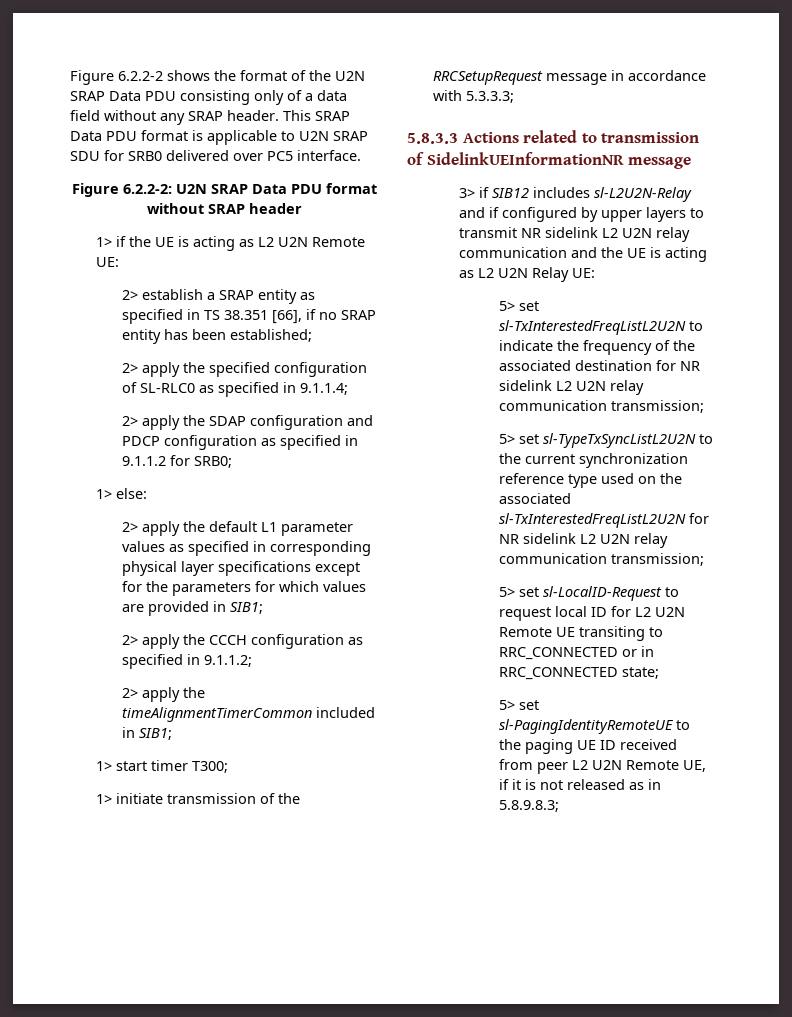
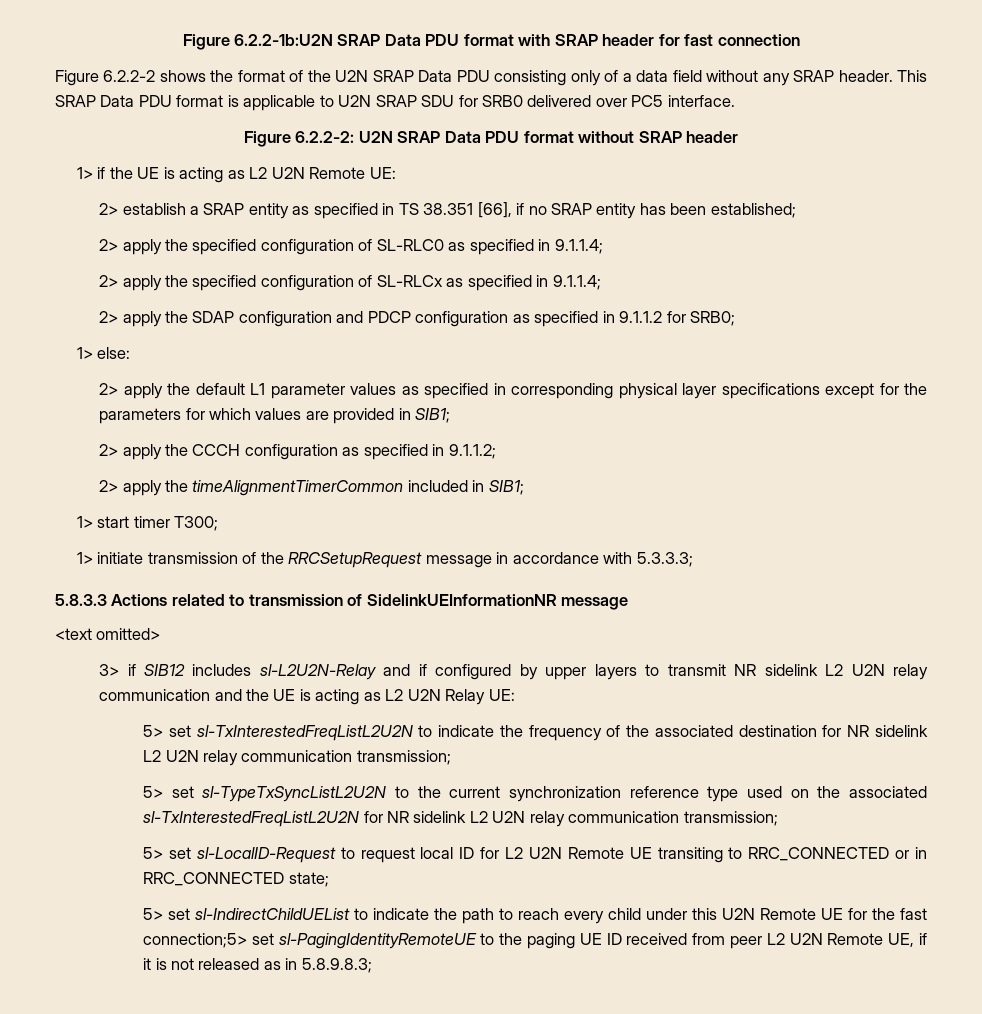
+ Figure 6.2.2-1b:U2N SRAP Data PDU format with SRAP header for fast connection
+ 2> apply the specified configuration of SL-RLCx as specified in 9.1.1.4;
+ <text omitted>
- 5> set sl-PagingIdentityRemoteUE to the paging UE ID received from peer L2 U2N Remote UE, if it is not released as in 5.8.9.8.3;
+ 5> set sl-IndirectChildUEList to indicate the path to reach every child under this U2N Remote UE for the fast connection;5> set sl-PagingIdentityRemoteUE to the paging UE ID received from peer L2 U2N Remote UE, if it is not released as in 5.8.9.8.3;

